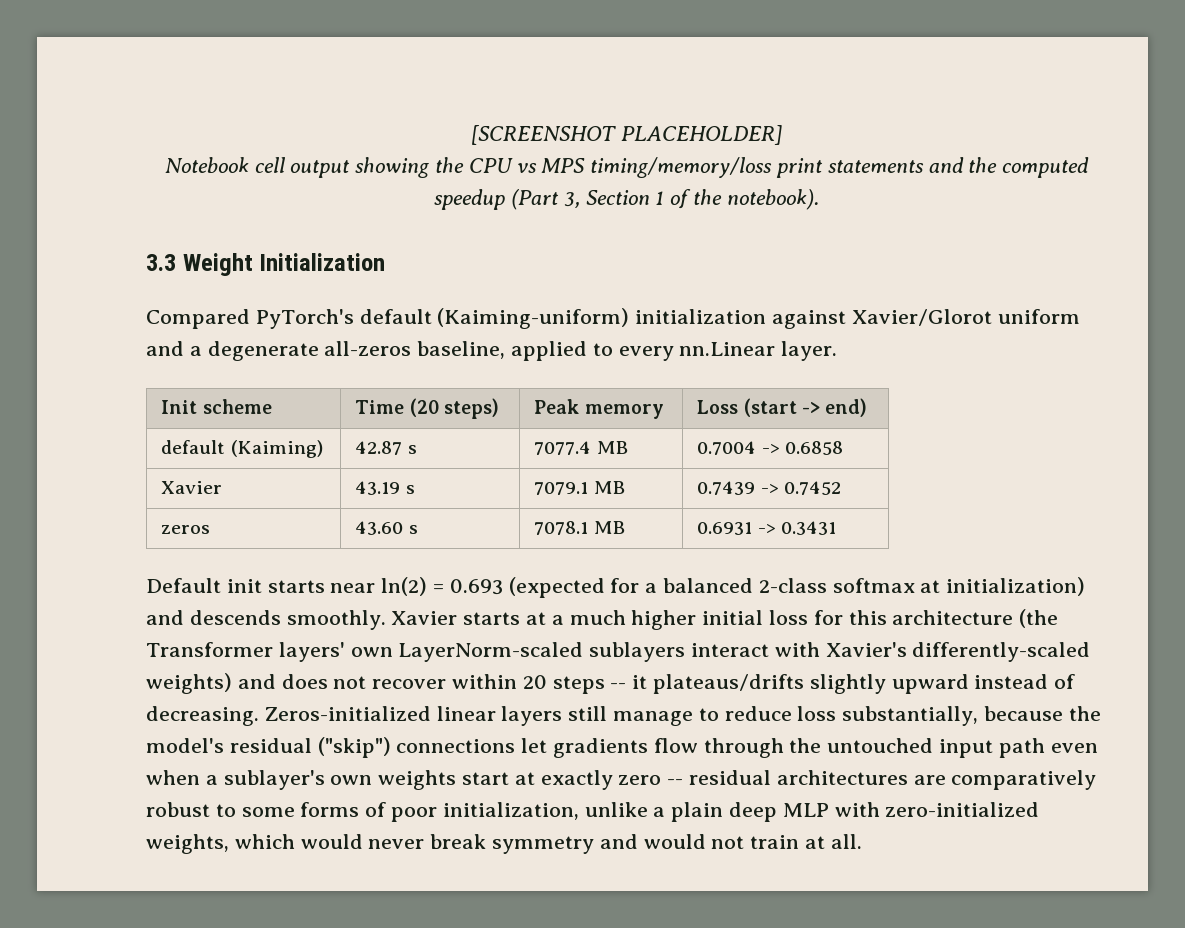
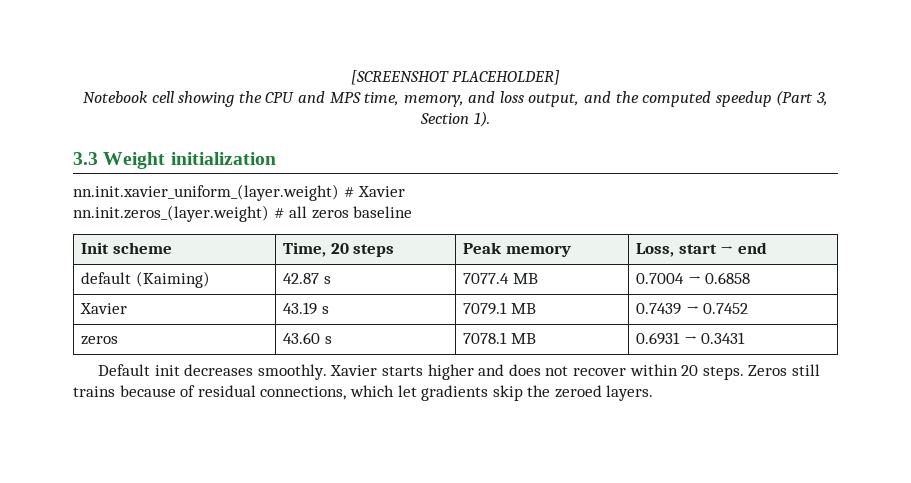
- Notebook cell output showing the CPU vs MPS timing/memory/loss print statements and the computed speedup (Part 3, Section 1 of the notebook).
- 3.3 Weight Initialization
- Compared PyTorch's default (Kaiming-uniform) initialization against Xavier/Glorot uniform and a degenerate all-zeros baseline, applied to every nn.Linear layer.
+ Notebook cell showing the CPU and MPS time, memory, and loss output, and the computed speedup (Part 3, Section 1).
+ 3.3 Weight initialization
+ nn.init.xavier_uniform_(layer.weight) # Xavier
+ nn.init.zeros_(layer.weight) # all zeros baseline
- Init scheme | Time (20 steps) | Peak memory | Loss (start -> end)
+ Init scheme | Time, 20 steps | Peak memory | Loss, start → end
- default (Kaiming) | 42.87 s | 7077.4 MB | 0.7004 -> 0.6858
+ default (Kaiming) | 42.87 s | 7077.4 MB | 0.7004 → 0.6858
- Xavier | 43.19 s | 7079.1 MB | 0.7439 -> 0.7452
+ Xavier | 43.19 s | 7079.1 MB | 0.7439 → 0.7452
- zeros | 43.60 s | 7078.1 MB | 0.6931 -> 0.3431
+ zeros | 43.60 s | 7078.1 MB | 0.6931 → 0.3431
- Default init starts near ln(2) = 0.693 (expected for a balanced 2-class softmax at initialization) and descends smoothly. Xavier starts at a much higher initial loss for this architecture (the Transformer layers' own LayerNorm-scaled sublayers interact with Xavier's differently-scaled weights) and does not recover within 20 steps -- it plateaus/drifts slightly upward instead of decreasing. Zeros-initialized linear layers still manage to reduce loss substantially, because the model's residual ("skip") connections let gradients flow through the untouched input path even when a sublayer's own weights start at exactly zero -- residual architectures are comparatively robust to some forms of poor initialization, unlike a plain deep MLP with zero-initialized weights, which would never break symmetry and would not train at all.
+ Default init decreases smoothly. Xavier starts higher and does not recover within 20 steps. Zeros still trains because of residual connections, which let gradients skip the zeroed layers.

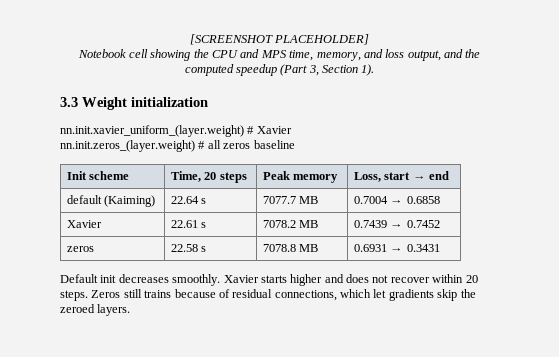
- default (Kaiming) | 42.87 s | 7077.4 MB | 0.7004 → 0.6858
+ default (Kaiming) | 22.64 s | 7077.7 MB | 0.7004 → 0.6858
- Xavier | 43.19 s | 7079.1 MB | 0.7439 → 0.7452
+ Xavier | 22.61 s | 7078.2 MB | 0.7439 → 0.7452
- zeros | 43.60 s | 7078.1 MB | 0.6931 → 0.3431
+ zeros | 22.58 s | 7078.8 MB | 0.6931 → 0.3431

